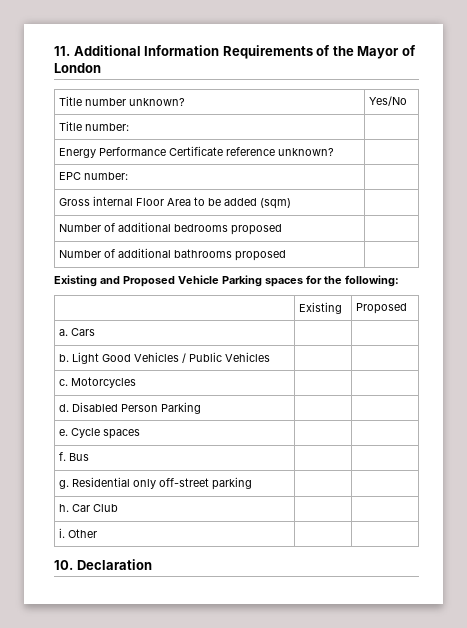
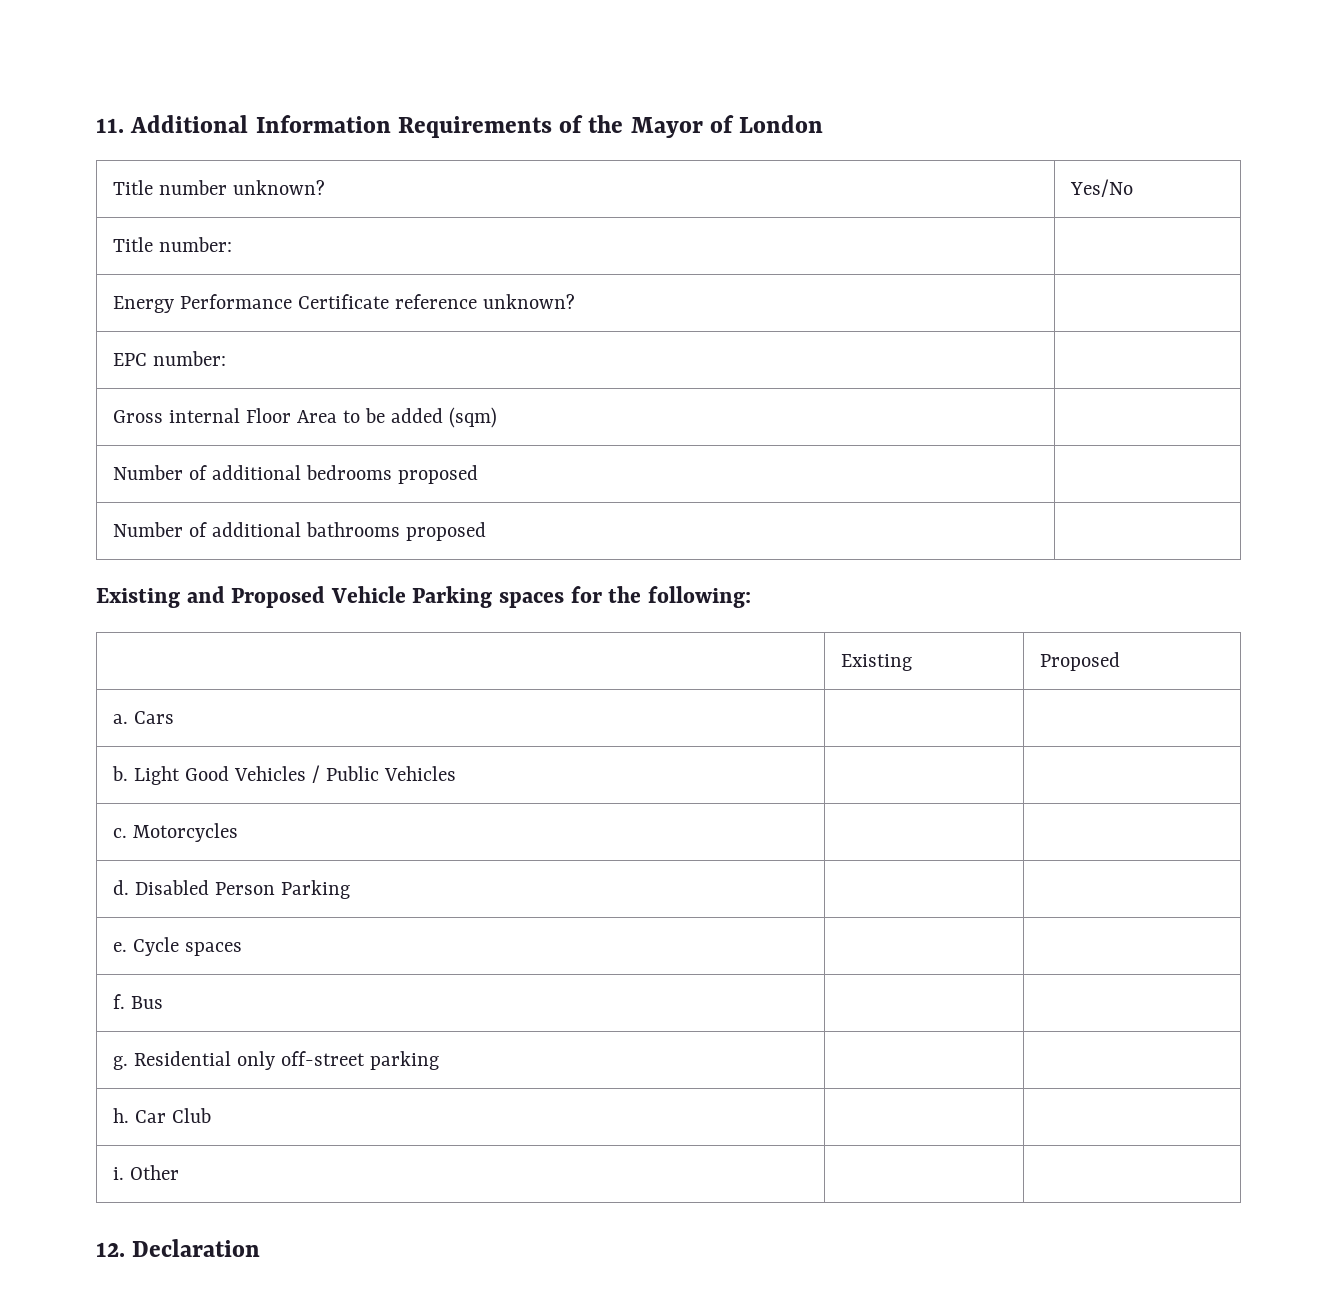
- 10. Declaration
+ 12. Declaration

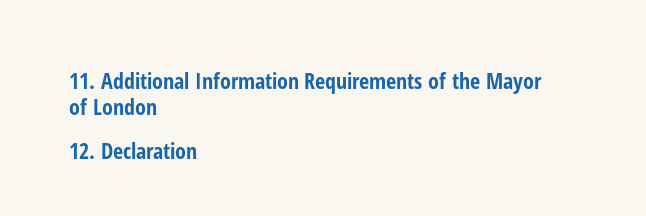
- Title number unknown? | Yes/No
- Title number: |
- Energy Performance Certificate reference unknown? |
- EPC number: |
- Gross internal Floor Area to be added (sqm) |
- Number of additional bedrooms proposed |
- Number of additional bathrooms proposed |
- Existing and Proposed Vehicle Parking spaces for the following:
- | Existing | Proposed
- a. Cars | |
- b. Light Good Vehicles / Public Vehicles | |
- c. Motorcycles | |
- d. Disabled Person Parking | |
- e. Cycle spaces | |
- f. Bus | |
- g. Residential only off-street parking | |
- h. Car Club | |
- i. Other | |

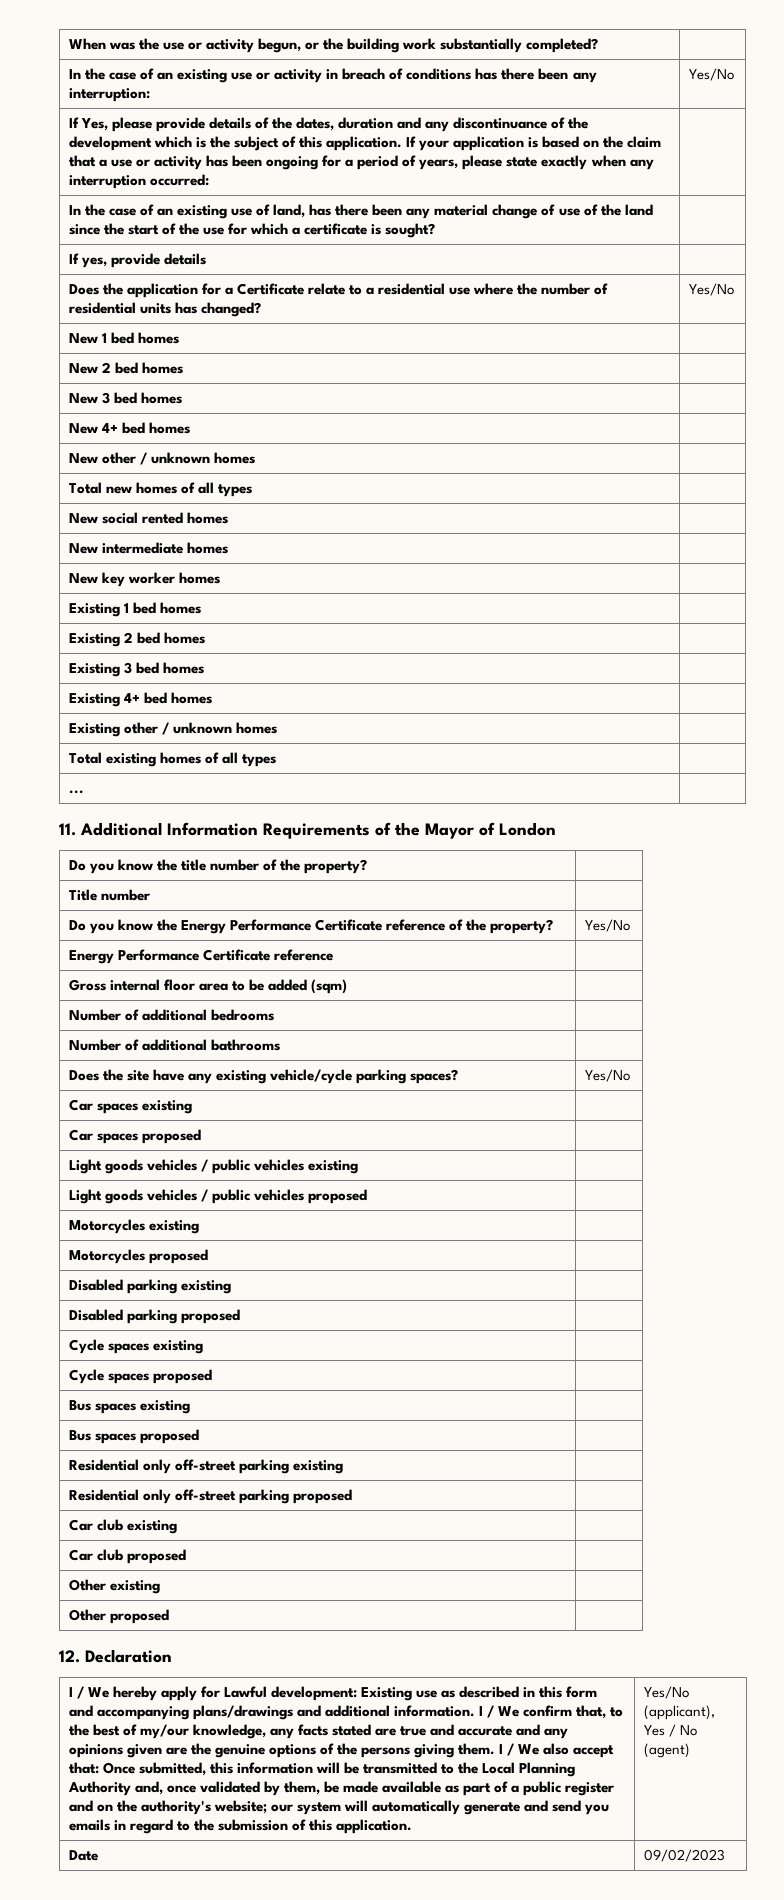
+ When was the use or activity begun, or the building work substantially completed? |
+ In the case of an existing use or activity in breach of conditions has there been any interruption: | Yes/No
+ If Yes, please provide details of the dates, duration and any discontinuance of the development which is the subject of this application. If your application is based on the claim that a use or activity has been ongoing for a period of years, please state exactly when any interruption occurred: |
+ In the case of an existing use of land, has there been any material change of use of the land since the start of the use for which a certificate is sought? |
+ If yes, provide details |
+ Does the application for a Certificate relate to a residential use where the number of residential units has changed? | Yes/No
+ New 1 bed homes |
+ New 2 bed homes |
+ New 3 bed homes |
+ New 4+ bed homes |
+ New other / unknown homes |
+ Total new homes of all types |
+ New social rented homes |
+ New intermediate homes |
+ New key worker homes |
+ Existing 1 bed homes |
+ Existing 2 bed homes |
+ Existing 3 bed homes |
+ Existing 4+ bed homes |
+ Existing other / unknown homes |
+ Total existing homes of all types |
+ ... |
+ Do you know the title number of the property? |
+ Title number |
+ Do you know the Energy Performance Certificate reference of the property? | Yes/No
+ Energy Performance Certificate reference |
+ Gross internal floor area to be added (sqm) |
+ Number of additional bedrooms |
+ Number of additional bathrooms |
+ Does the site have any existing vehicle/cycle parking spaces? | Yes/No
+ Car spaces existing |
+ Car spaces proposed |
+ Light goods vehicles / public vehicles existing |
+ Light goods vehicles / public vehicles proposed |
+ Motorcycles existing |
+ Motorcycles proposed |
+ Disabled parking existing |
+ Disabled parking proposed |
+ Cycle spaces existing |
+ Cycle spaces proposed |
+ Bus spaces existing |
+ Bus spaces proposed |
+ Residential only off-street parking existing |
+ Residential only off-street parking proposed |
+ Car club existing |
+ Car club proposed |
+ Other existing |
+ Other proposed |
  12. Declaration
+ I / We hereby apply for Lawful development: Existing use as described in this form and accompanying plans/drawings and additional information. I / We confirm that, to the best of my/our knowledge, any facts stated are true and accurate and any opinions given are the genuine options of the persons giving them. I / We also accept that: Once submitted, this information will be transmitted to the Local Planning Authority and, once validated by them, be made available as part of a public register and on the authority's website; our system will automatically generate and send you emails in regard to the submission of this application. | Yes/No (applicant), Yes / No (agent)
+ Date | 09/02/2023

